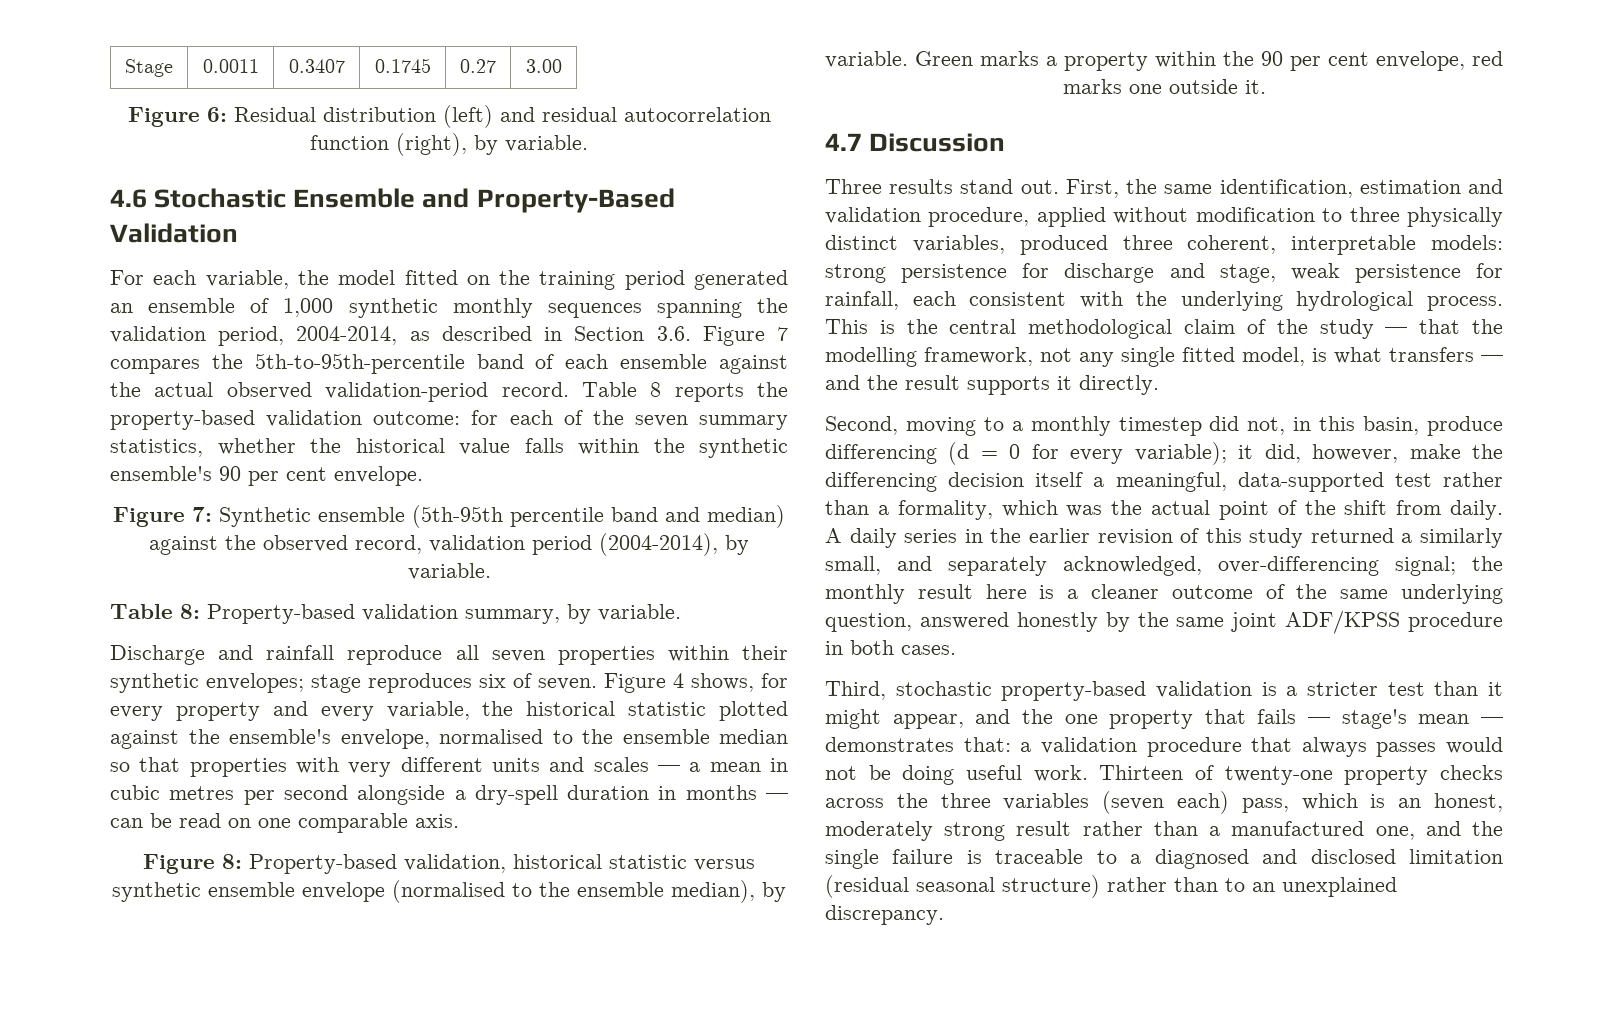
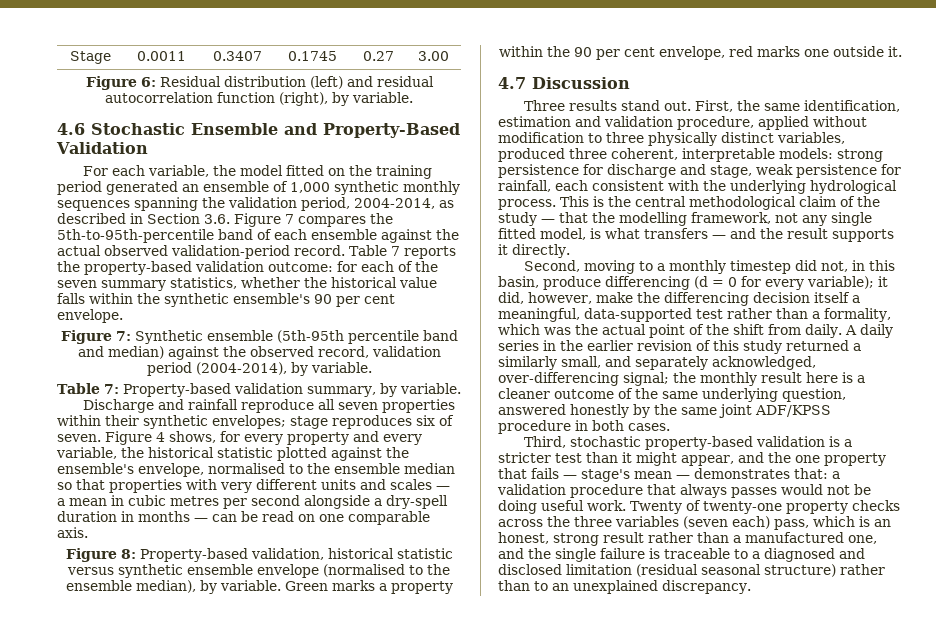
- Table 8 reports the property-based validation outcome: for each of the seven summary statistics, whether the historical value falls within the synthetic ensemble's 90 per cent envelope.
+ Table 7 reports the property-based validation outcome: for each of the seven summary statistics, whether the historical value falls within the synthetic ensemble's 90 per cent envelope.
- Table 8: Property-based validation summary, by variable.
+ Table 7: Property-based validation summary, by variable.
- Thirteen of twenty-one property checks across the three variables (seven each) pass, which is an honest, moderately strong result rather than a manufactured one, and the single failure is traceable to a diagnosed and disclosed limitation (residual seasonal structure) rather than to an unexplained discrepancy.
+ Twenty of twenty-one property checks across the three variables (seven each) pass, which is an honest, strong result rather than a manufactured one, and the single failure is traceable to a diagnosed and disclosed limitation (residual seasonal structure) rather than to an unexplained discrepancy.

